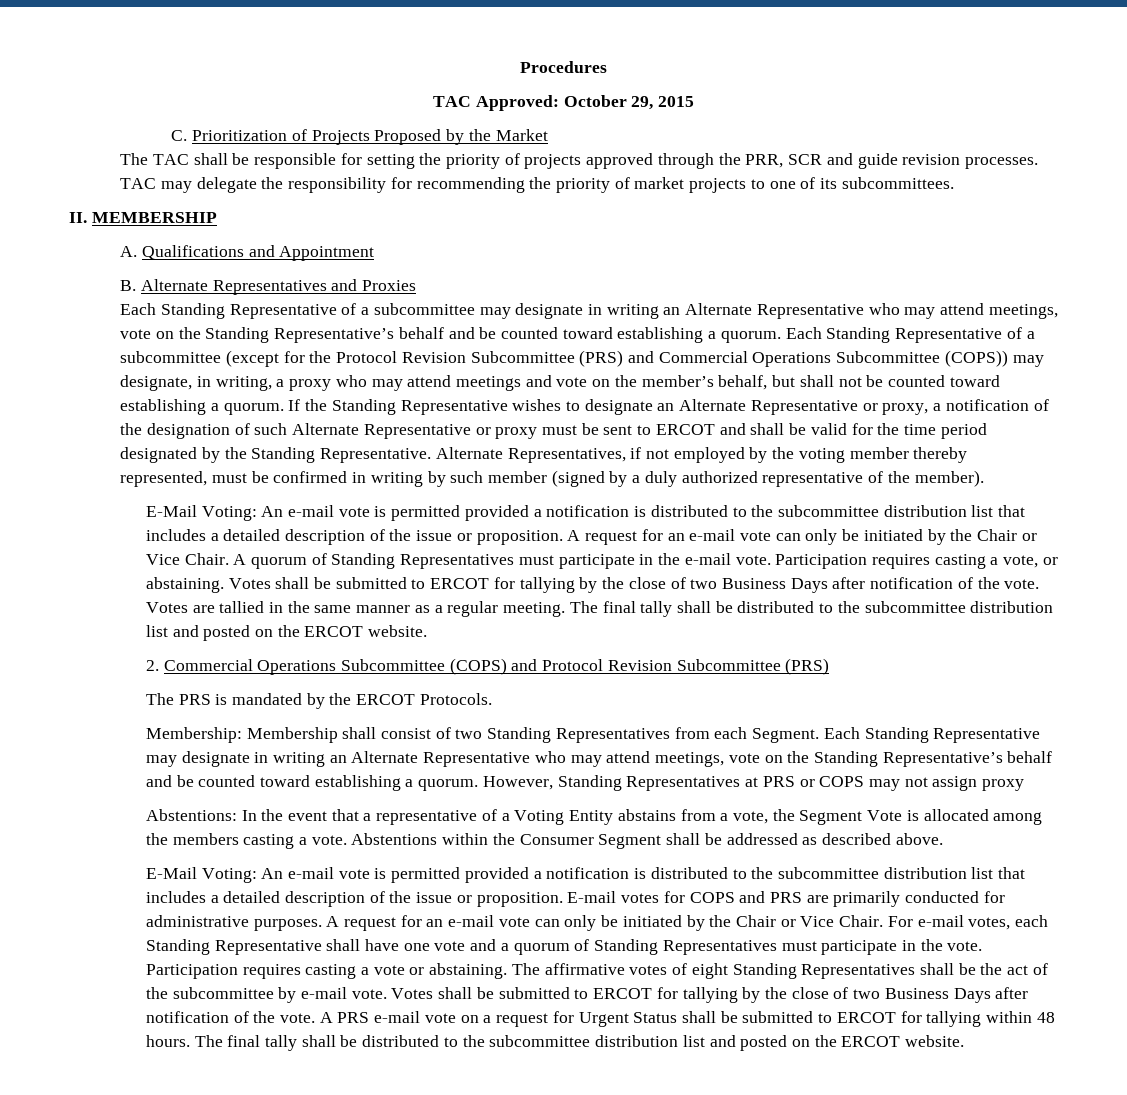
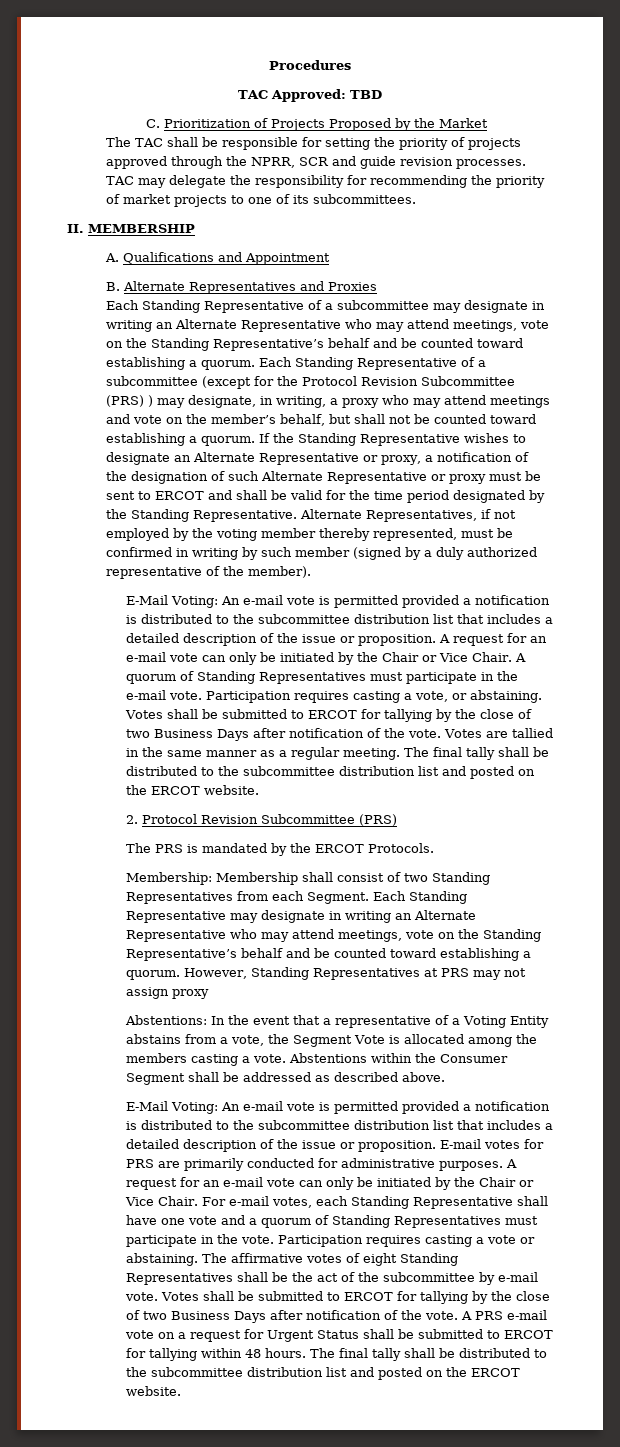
- TAC Approved: October 29, 2015
+ TAC Approved: TBD
- The TAC shall be responsible for setting the priority of projects approved through the PRR, SCR and guide revision processes.
+ The TAC shall be responsible for setting the priority of projects approved through the NPRR, SCR and guide revision processes.
- Each Standing Representative of a subcommittee (except for the Protocol Revision Subcommittee (PRS) and Commercial Operations Subcommittee (COPS)) may designate, in writing, a proxy who may attend meetings and vote on the member’s behalf, but shall not be counted toward establishing a quorum.
+ Each Standing Representative of a subcommittee (except for the Protocol Revision Subcommittee (PRS) ) may designate, in writing, a proxy who may attend meetings and vote on the member’s behalf, but shall not be counted toward establishing a quorum.
- 2. Commercial Operations Subcommittee (COPS) and Protocol Revision Subcommittee (PRS)
+ 2. Protocol Revision Subcommittee (PRS)
- However, Standing Representatives at PRS or COPS may not assign proxy
+ However, Standing Representatives at PRS may not assign proxy
- E-mail votes for COPS and PRS are primarily conducted for administrative purposes.
+ E-mail votes for PRS are primarily conducted for administrative purposes.

